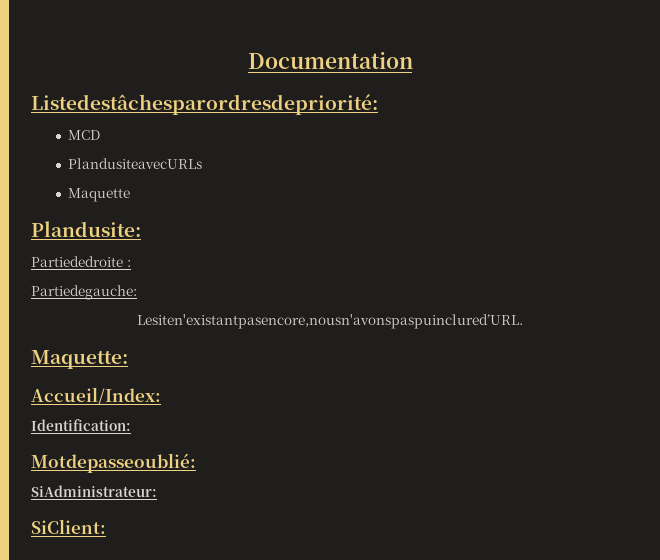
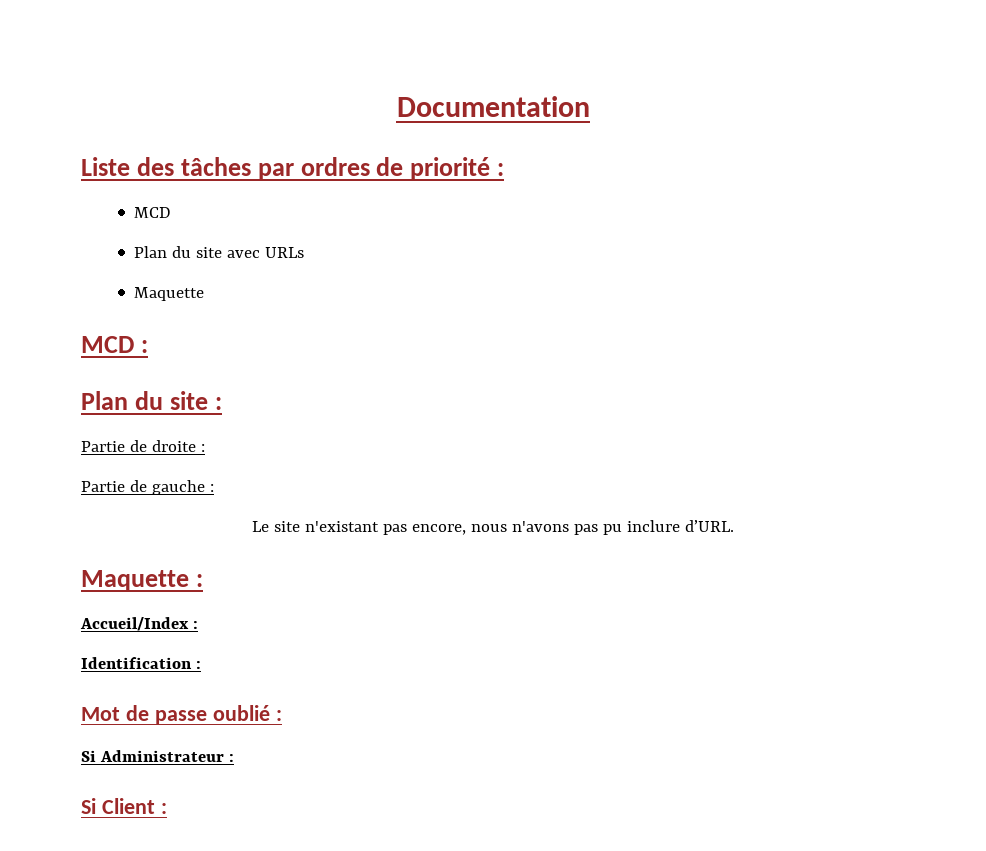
- Listedestâchesparordresdepriorité:
+ Liste des tâches par ordres de priorité :
  MCD
- PlandusiteavecURLs
+ Plan du site avec URLs
- Plandusite:
- Partiededroite :
- Partiedegauche:
- Lesiten'existantpasencore,nousn'avonspaspuinclured’URL.
- Maquette:
- Accueil/Index:
- Identification:
- Motdepasseoublié:
- SiAdministrateur:
- SiClient:
+ MCD :
+ Plan du site :
+ Partie de droite :
+ Partie de gauche :
+ Le site n'existant pas encore, nous n'avons pas pu inclure d’URL.
+ Maquette :
+ Accueil/Index :
+ Identification :
+ Mot de passe oublié :
+ Si Administrateur :
+ Si Client :

